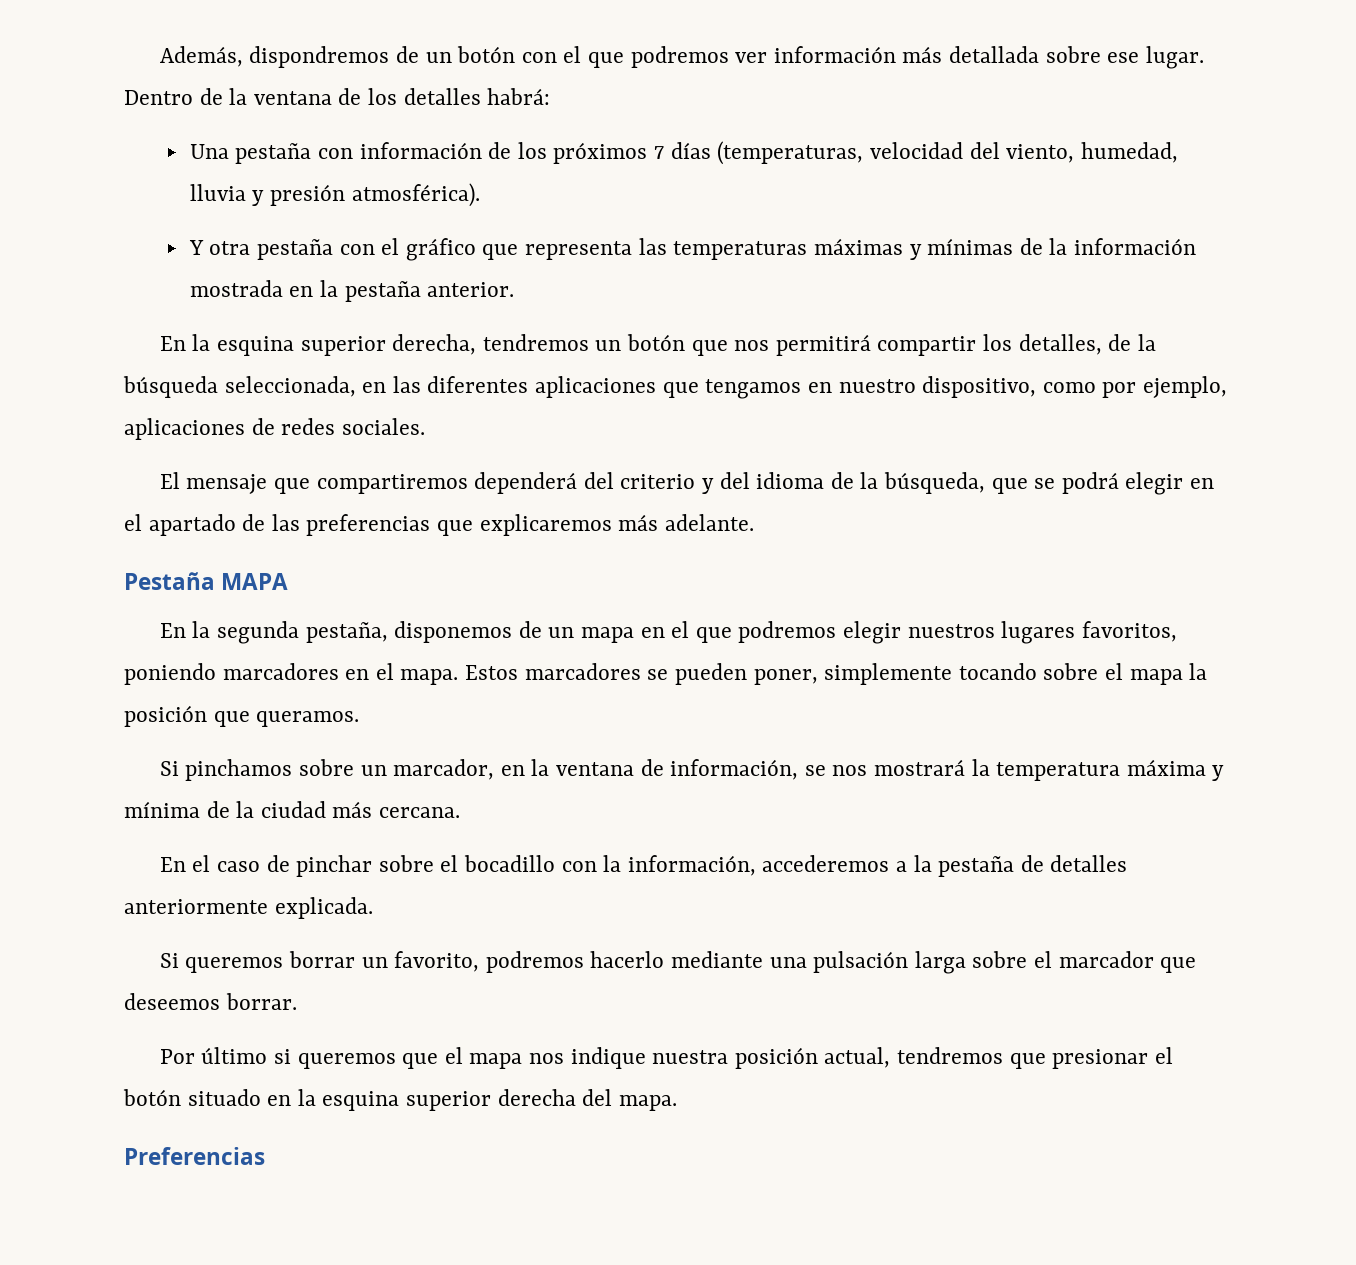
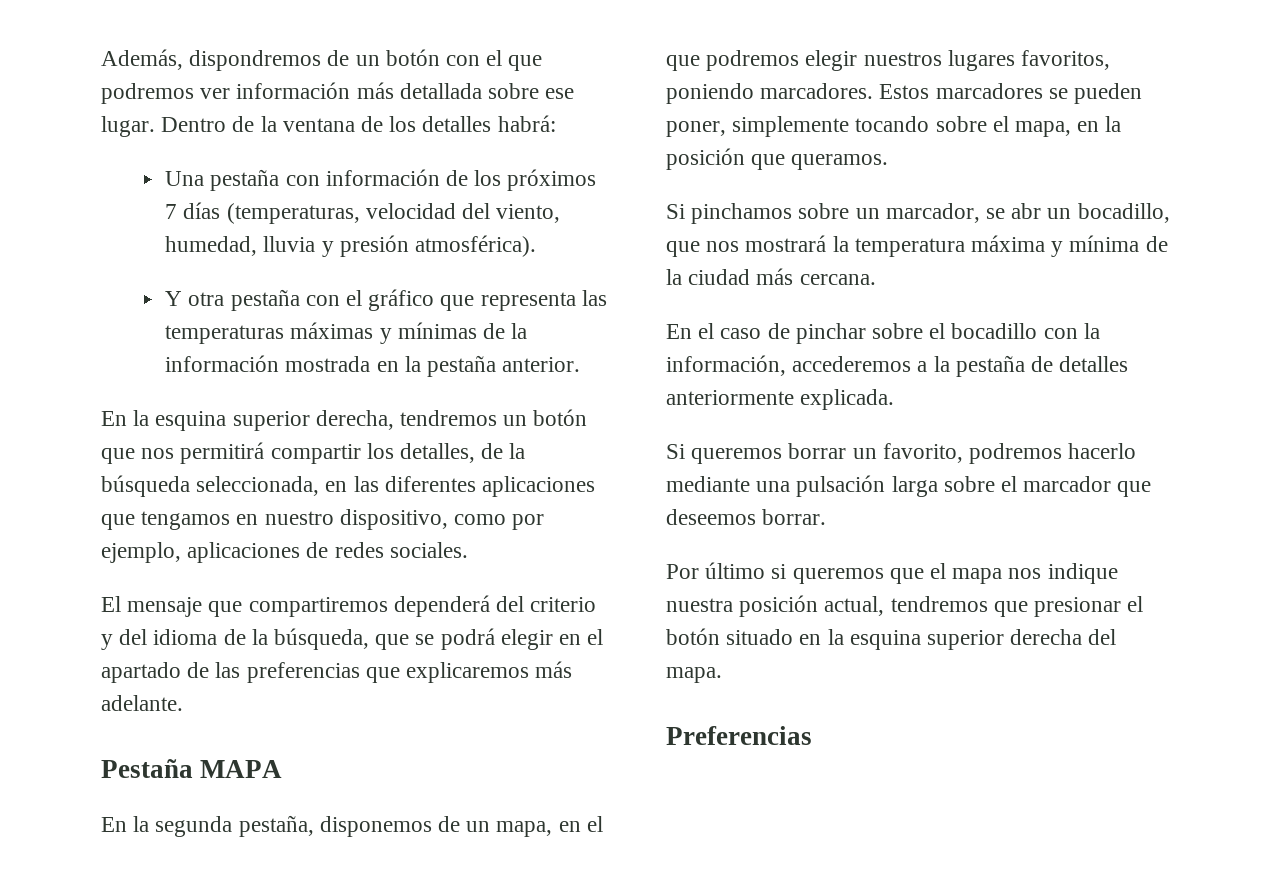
- En la segunda pestaña, disponemos de un mapa en el que podremos elegir nuestros lugares favoritos, poniendo marcadores en el mapa.
+ En la segunda pestaña, disponemos de un mapa, en el que podremos elegir nuestros lugares favoritos, poniendo marcadores.
- Estos marcadores se pueden poner, simplemente tocando sobre el mapa la posición que queramos.
+ Estos marcadores se pueden poner, simplemente tocando sobre el mapa, en la posición que queramos.
- Si pinchamos sobre un marcador, en la ventana de información, se nos mostrará la temperatura máxima y mínima de la ciudad más cercana.
+ Si pinchamos sobre un marcador, se abr un bocadillo, que nos mostrará la temperatura máxima y mínima de la ciudad más cercana.

